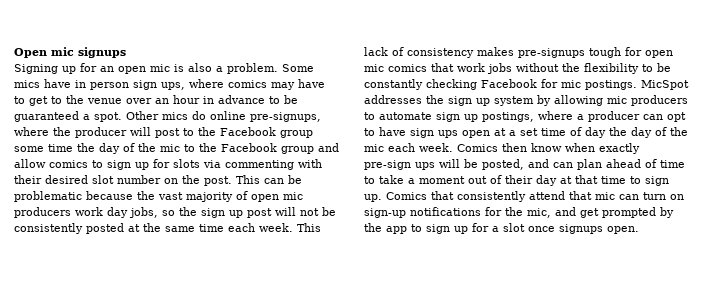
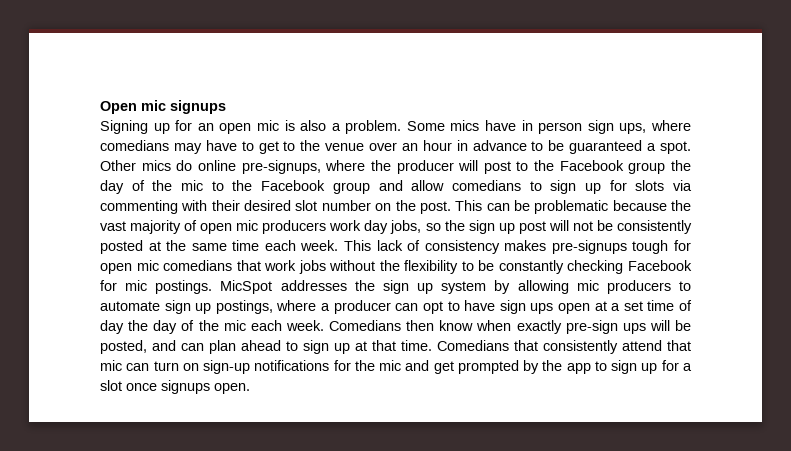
- Some mics have in person sign ups, where comics may have to get to the venue over an hour in advance to be guaranteed a spot.
+ Some mics have in person sign ups, where comedians may have to get to the venue over an hour in advance to be guaranteed a spot.
- Other mics do online pre-signups, where the producer will post to the Facebook group some time the day of the mic to the Facebook group and allow comics to sign up for slots via commenting with their desired slot number on the post.
+ Other mics do online pre-signups, where the producer will post to the Facebook group the day of the mic to the Facebook group and allow comedians to sign up for slots via commenting with their desired slot number on the post.
- This lack of consistency makes pre-signups tough for open mic comics that work jobs without the flexibility to be constantly checking Facebook for mic postings.
+ This lack of consistency makes pre-signups tough for open mic comedians that work jobs without the flexibility to be constantly checking Facebook for mic postings.
- Comics then know when exactly pre-sign ups will be posted, and can plan ahead of time to take a moment out of their day at that time to sign up. Comics that consistently attend that mic can turn on sign-up notifications for the mic, and get prompted by the app to sign up for a slot once signups open.
+ Comedians then know when exactly pre-sign ups will be posted, and can plan ahead to sign up at that time. Comedians that consistently attend that mic can turn on sign-up notifications for the mic and get prompted by the app to sign up for a slot once signups open.

